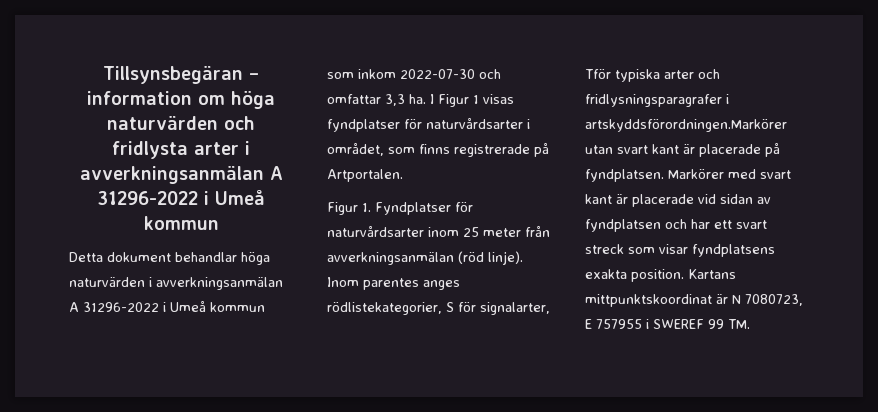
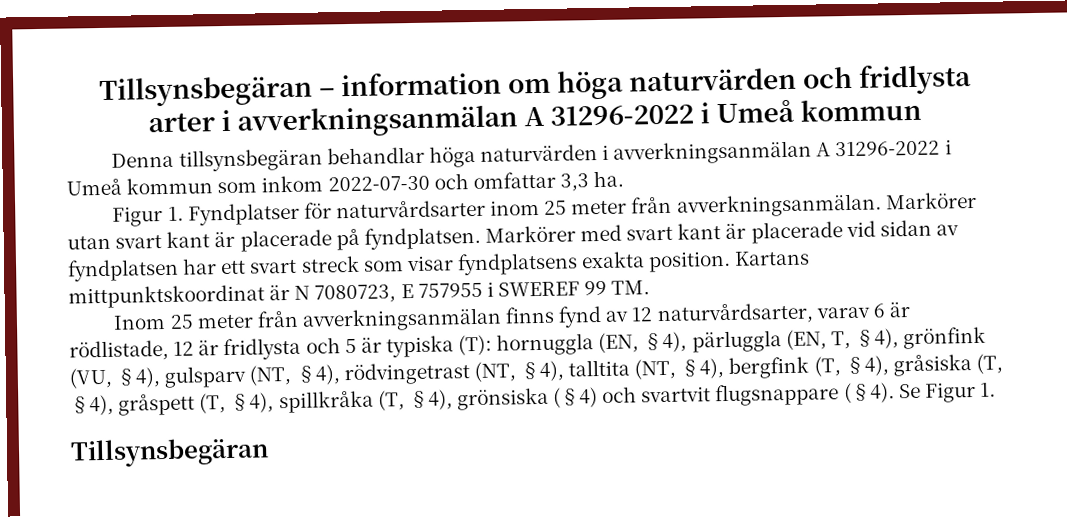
- Detta dokument behandlar höga naturvärden i avverkningsanmälan A 31296-2022 i Umeå kommun som inkom 2022-07-30 och omfattar 3,3 ha. I Figur 1 visas fyndplatser för naturvårdsarter i området, som finns registrerade på Artportalen.
+ Denna tillsynsbegäran behandlar höga naturvärden i avverkningsanmälan A 31296-2022 i Umeå kommun som inkom 2022-07-30 och omfattar 3,3 ha.
- Figur 1. Fyndplatser för naturvårdsarter inom 25 meter från avverkningsanmälan (röd linje). Inom parentes anges rödlistekategorier, S för signalarter, Tför typiska arter och fridlysningsparagrafer i artskyddsförordningen.Markörer utan svart kant är placerade på fyndplatsen.
+ Figur 1. Fyndplatser för naturvårdsarter inom 25 meter från avverkningsanmälan. Markörer utan svart kant är placerade på fyndplatsen.
- Markörer med svart kant är placerade vid sidan av fyndplatsen och har ett svart streck som visar fyndplatsens exakta position.
+ Markörer med svart kant är placerade vid sidan av fyndplatsen har ett svart streck som visar fyndplatsens exakta position.
+ Inom 25 meter från avverkningsanmälan finns fynd av 12 naturvårdsarter, varav 6 är rödlistade, 12 är fridlysta och 5 är typiska (T): hornuggla (EN, §4), pärluggla (EN, T, §4), grönfink (VU, §4), gulsparv (NT, §4), rödvingetrast (NT, §4), talltita (NT, §4), bergfink (T, §4), gråsiska (T, §4), gråspett (T, §4), spillkråka (T, §4), grönsiska (§4) och svartvit flugsnappare (§4). Se Figur 1.
+ Tillsynsbegäran

